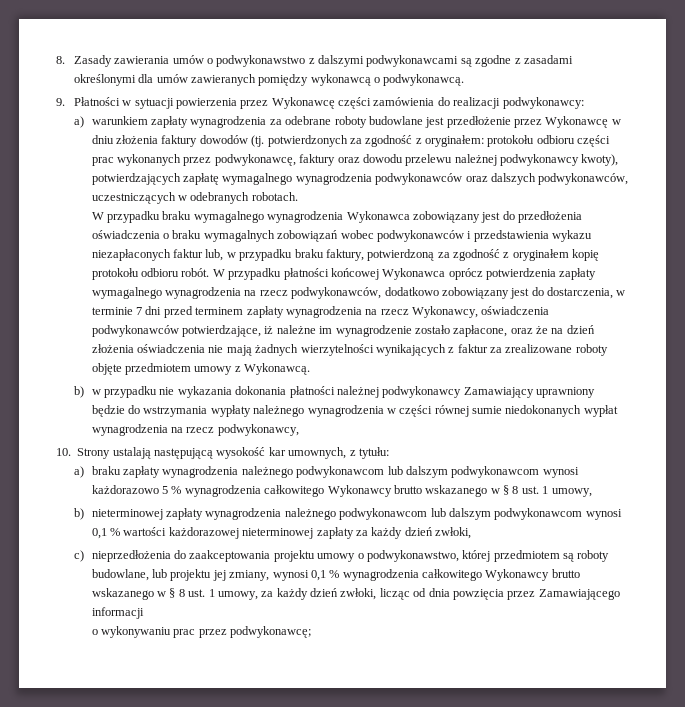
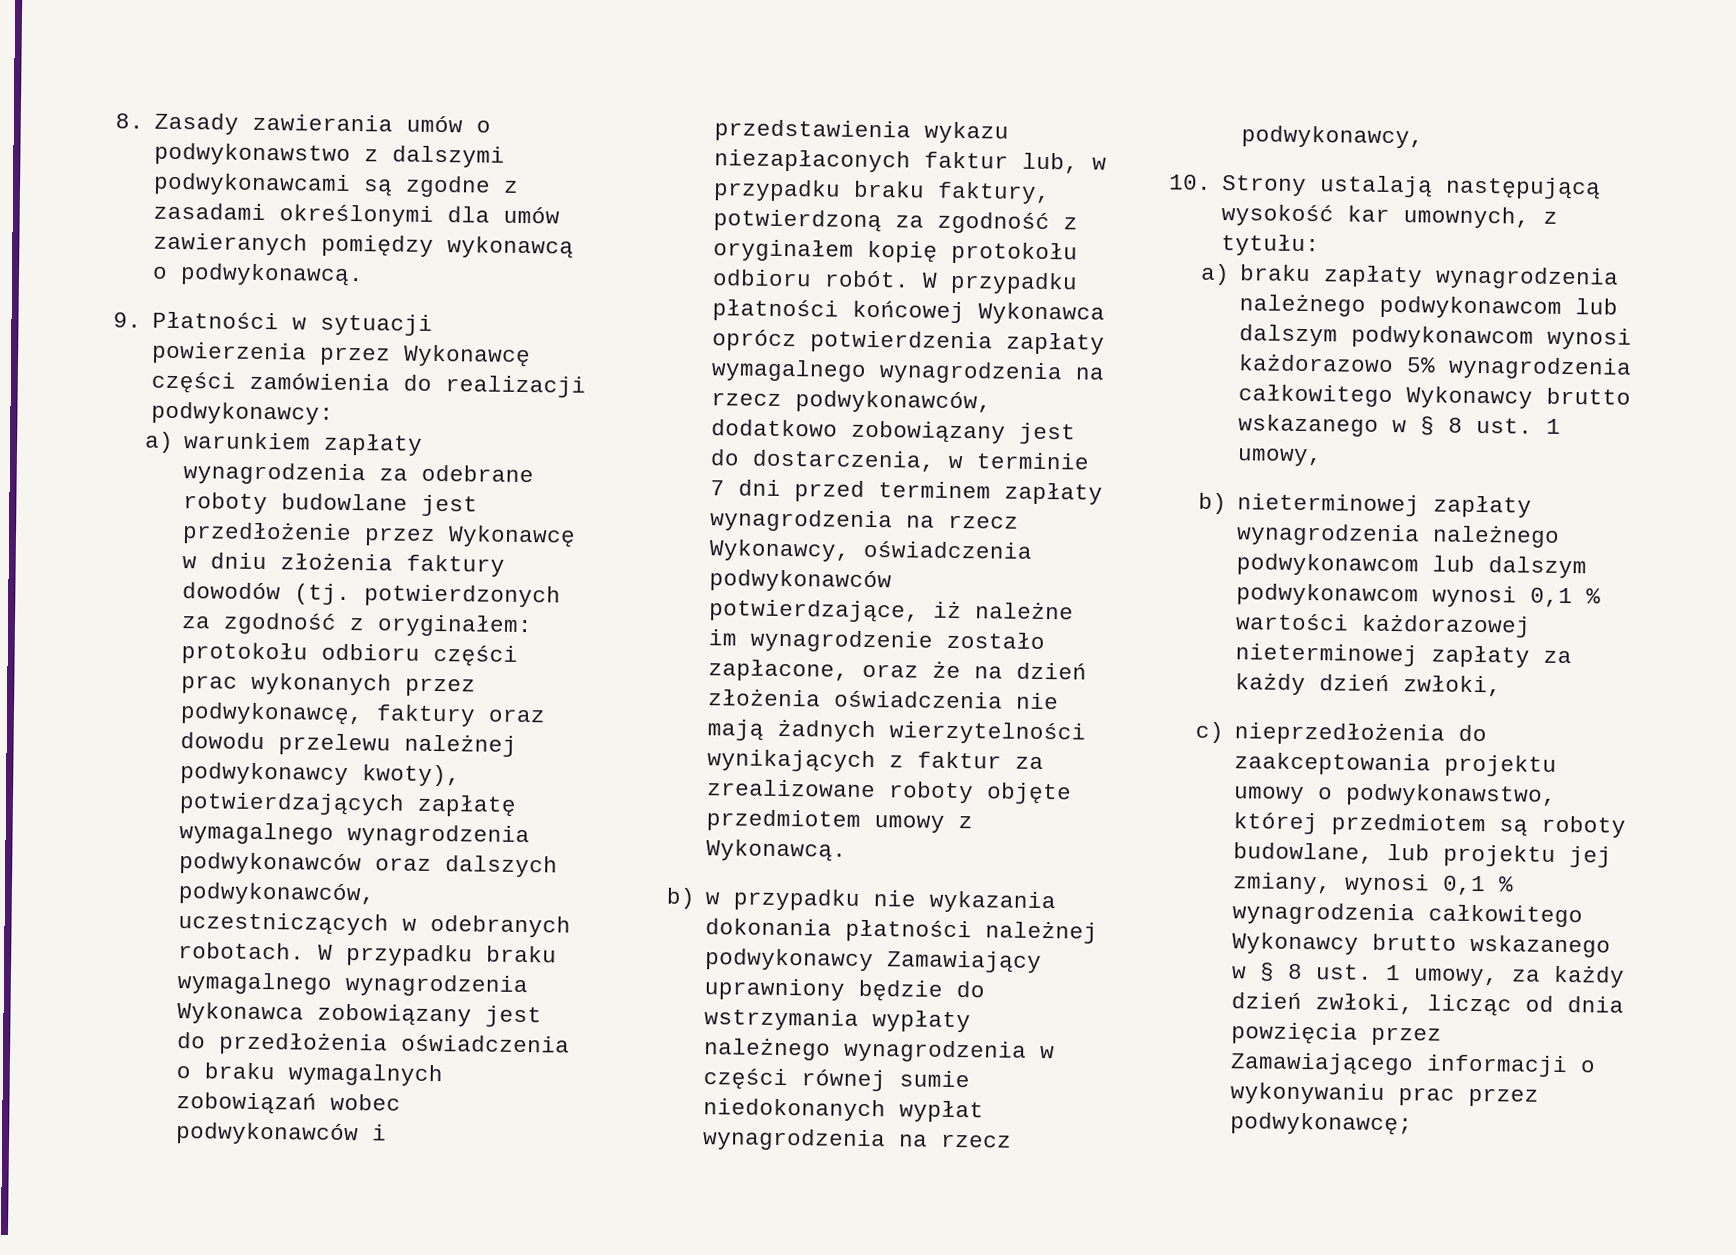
- protokołu odbioru części prac wykonanych przez podwykonawcę, faktury oraz dowodu przelewu należnej podwykonawcy kwoty), potwierdzających zapłatę wymagalnego wynagrodzenia podwykonawców oraz dalszych podwykonawców, uczestniczących w odebranych robotach.
- W przypadku braku wymagalnego wynagrodzenia Wykonawca zobowiązany jest do przedłożenia oświadczenia o braku wymagalnych zobowiązań wobec podwykonawców i przedstawienia wykazu niezapłaconych faktur lub, w przypadku braku faktury, potwierdzoną za zgodność z oryginałem kopię protokołu odbioru robót.
+ protokołu odbioru części prac wykonanych przez podwykonawcę, faktury oraz dowodu przelewu należnej podwykonawcy kwoty), potwierdzających zapłatę wymagalnego wynagrodzenia podwykonawców oraz dalszych podwykonawców, uczestniczących w odebranych robotach. W przypadku braku wymagalnego wynagrodzenia Wykonawca zobowiązany jest do przedłożenia oświadczenia o braku wymagalnych zobowiązań wobec podwykonawców i przedstawienia wykazu niezapłaconych faktur lub, w przypadku braku faktury, potwierdzoną za zgodność z oryginałem kopię protokołu odbioru robót.
- a) braku zapłaty wynagrodzenia należnego podwykonawcom lub dalszym podwykonawcom wynosi każdorazowo 5 % wynagrodzenia całkowitego Wykonawcy brutto wskazanego w § 8 ust. 1 umowy,
+ a) braku zapłaty wynagrodzenia należnego podwykonawcom lub dalszym podwykonawcom wynosi każdorazowo 5% wynagrodzenia całkowitego Wykonawcy brutto wskazanego w § 8 ust. 1 umowy,
- c) nieprzedłożenia do zaakceptowania projektu umowy o podwykonawstwo, której przedmiotem są roboty budowlane, lub projektu jej zmiany, wynosi 0,1 % wynagrodzenia całkowitego Wykonawcy brutto wskazanego w § 8 ust. 1 umowy, za każdy dzień zwłoki, licząc od dnia powzięcia przez Zamawiającego informacji
- o wykonywaniu prac przez podwykonawcę;
+ c) nieprzedłożenia do zaakceptowania projektu umowy o podwykonawstwo, której przedmiotem są roboty budowlane, lub projektu jej zmiany, wynosi 0,1 % wynagrodzenia całkowitego Wykonawcy brutto wskazanego w § 8 ust. 1 umowy, za każdy dzień zwłoki, licząc od dnia powzięcia przez Zamawiającego informacji o wykonywaniu prac przez podwykonawcę;

